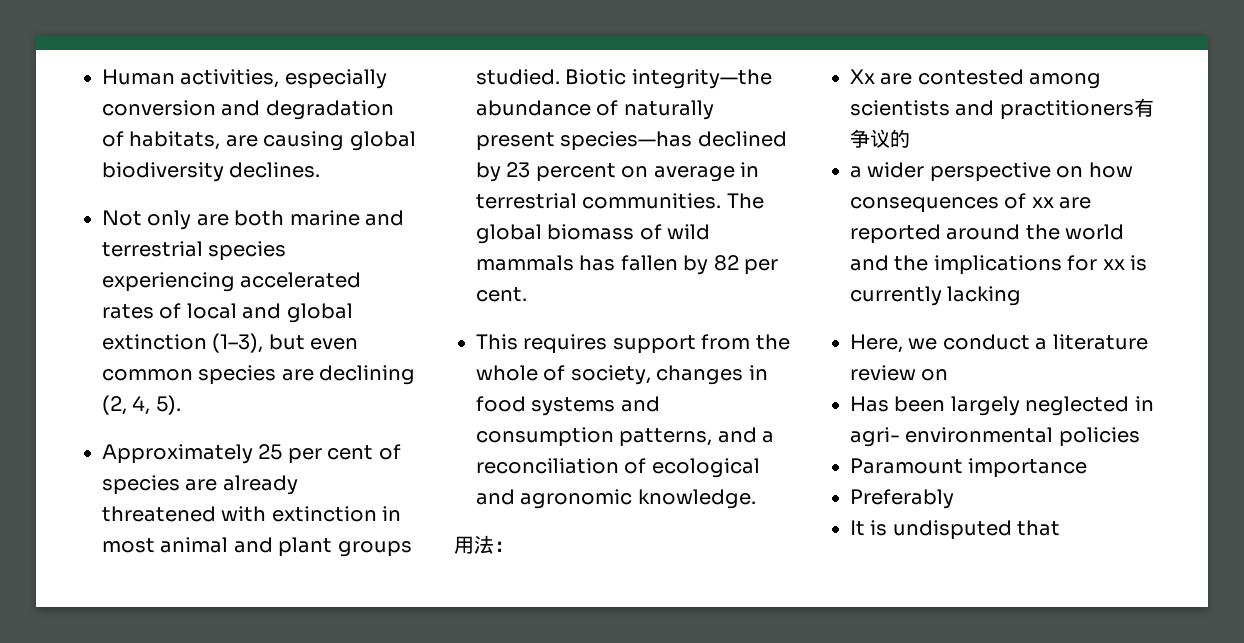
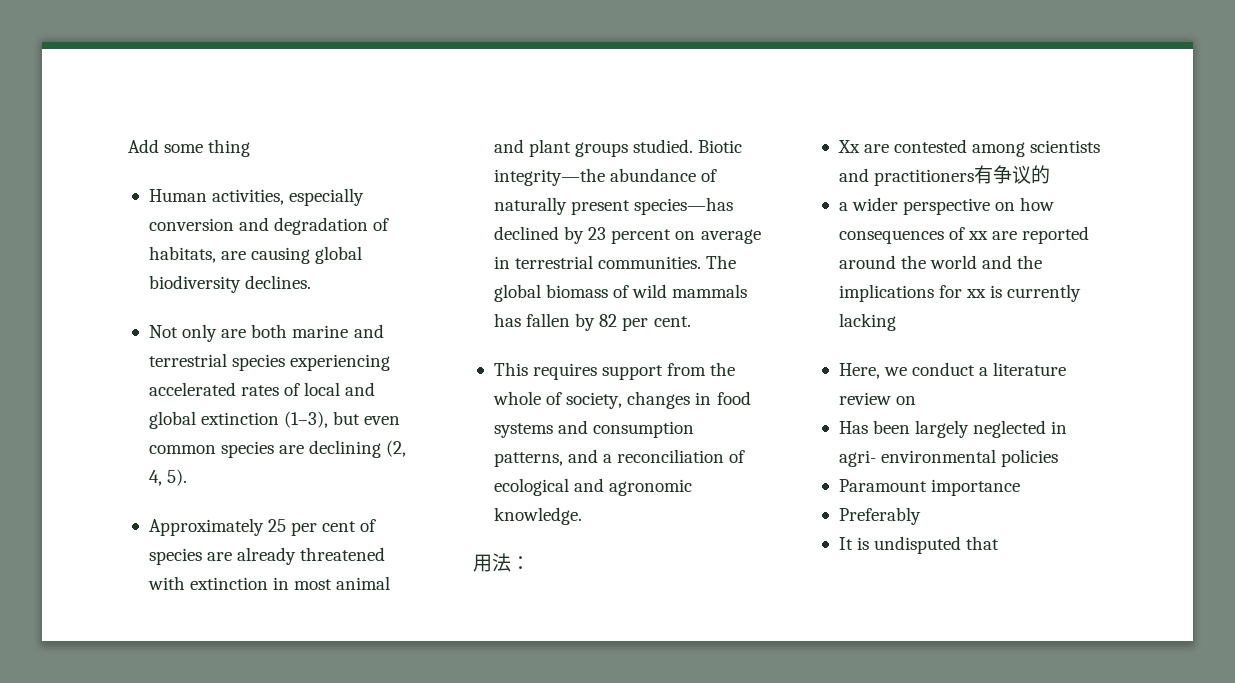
+ Add some thing

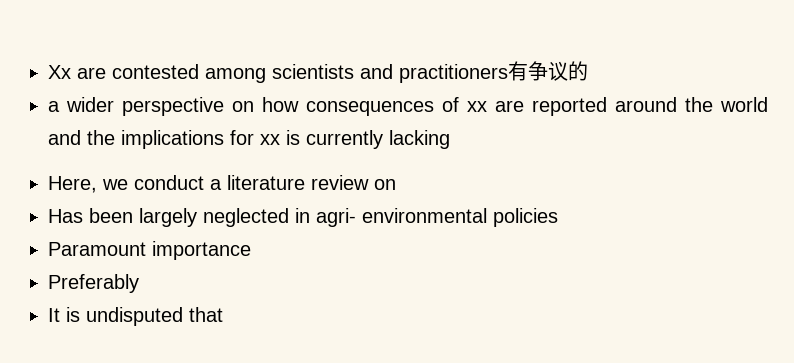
- Add some thing
- Human activities, especially conversion and degradation of habitats, are causing global biodiversity declines.
- Not only are both marine and terrestrial species experiencing accelerated rates of local and global extinction (1–3), but even common species are declining (2, 4, 5).
- Approximately 25 per cent of species are already threatened with extinction in most animal and plant groups studied. Biotic integrity—the abundance of naturally present species—has declined by 23 percent on average in terrestrial communities. The global biomass of wild mammals has fallen by 82 per cent.
- This requires support from the whole of society, changes in food systems and consumption patterns, and a reconciliation of ecological and agronomic knowledge.
- 用法：

